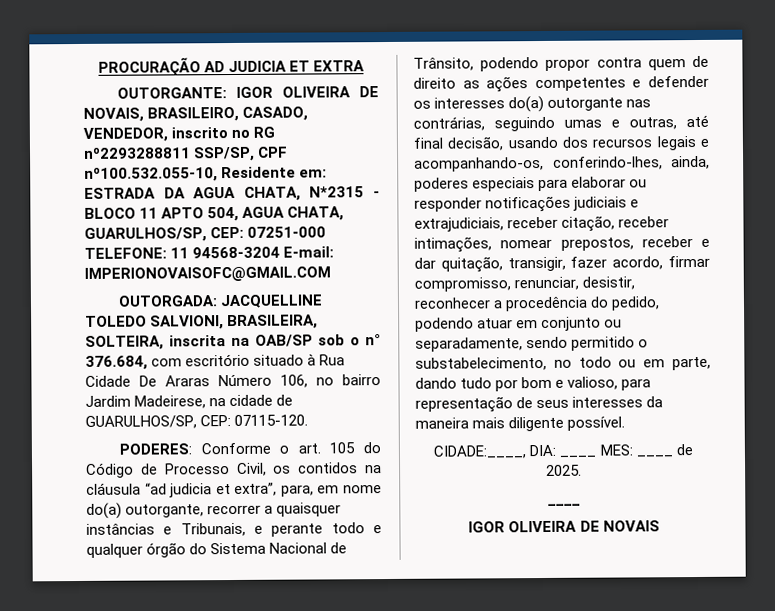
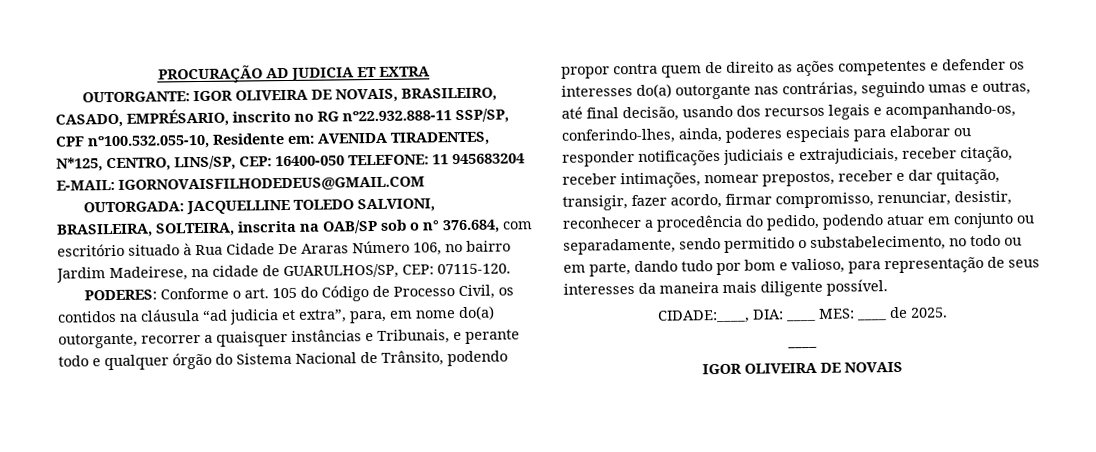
- OUTORGANTE: IGOR OLIVEIRA DE NOVAIS, BRASILEIRO, CASADO, VENDEDOR, inscrito no RG nº2293288811 SSP/SP, CPF nº100.532.055-10, Residente em: ESTRADA DA AGUA CHATA, N*2315 - BLOCO 11 APTO 504, AGUA CHATA, GUARULHOS/SP, CEP: 07251-000 TELEFONE: 11 94568-3204 E-mail: IMPERIONOVAISOFC@GMAIL.COM
+ OUTORGANTE: IGOR OLIVEIRA DE NOVAIS, BRASILEIRO, CASADO, EMPRÉSARIO, inscrito no RG nº22.932.888-11 SSP/SP, CPF nº100.532.055-10, Residente em: AVENIDA TIRADENTES, N*125, CENTRO, LINS/SP, CEP: 16400-050 TELEFONE: 11 945683204 E-MAIL: IGORNOVAISFILHODEDEUS@GMAIL.COM

